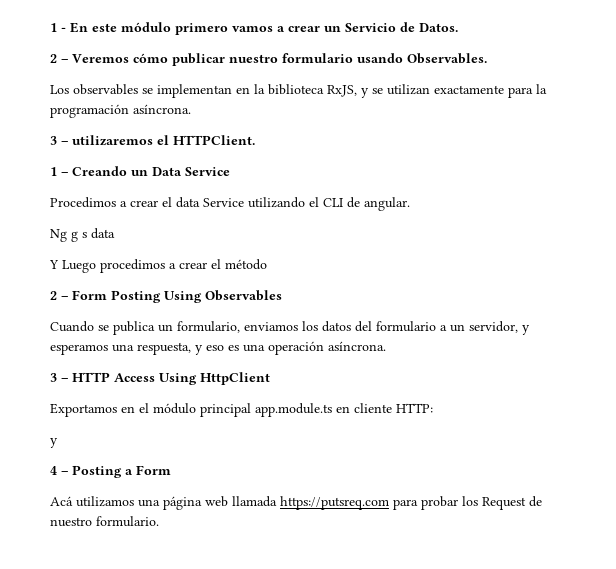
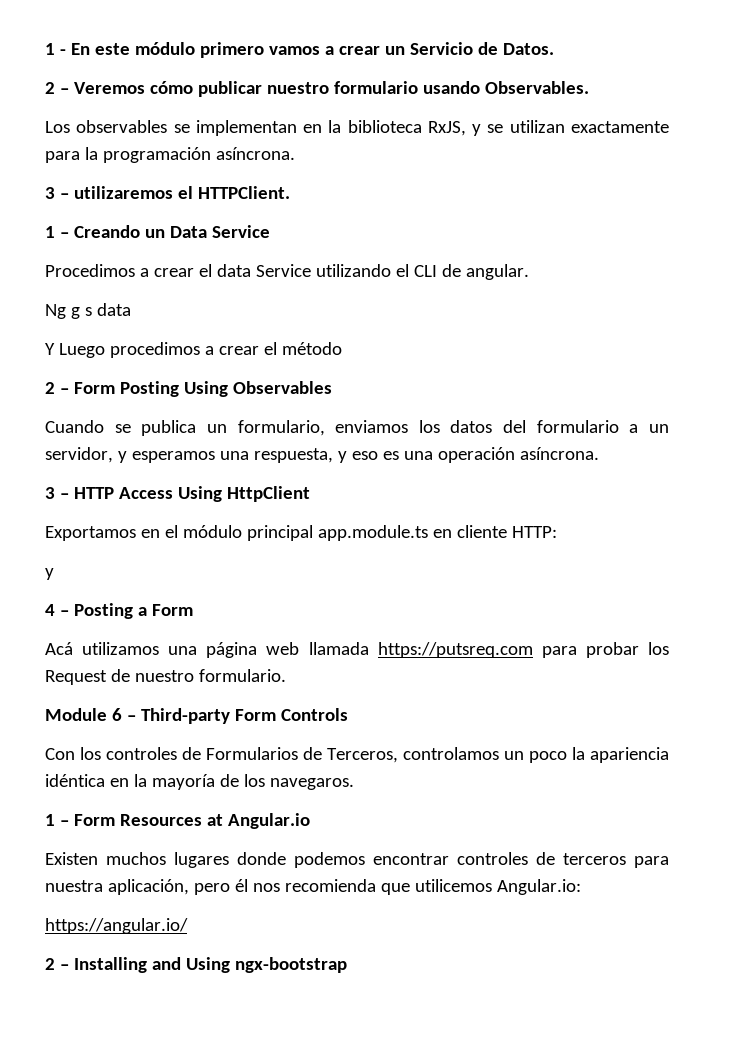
+ Module 6 – Third-party Form Controls
+ Con los controles de Formularios de Terceros, controlamos un poco la apariencia idéntica en la mayoría de los navegaros.
+ 1 – Form Resources at Angular.io
+ Existen muchos lugares donde podemos encontrar controles de terceros para nuestra aplicación, pero él nos recomienda que utilicemos Angular.io:
+ https://angular.io/
+ 2 – Installing and Using ngx-bootstrap

